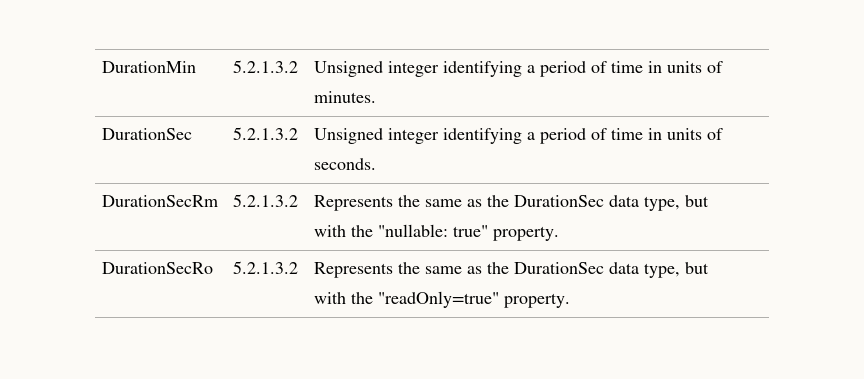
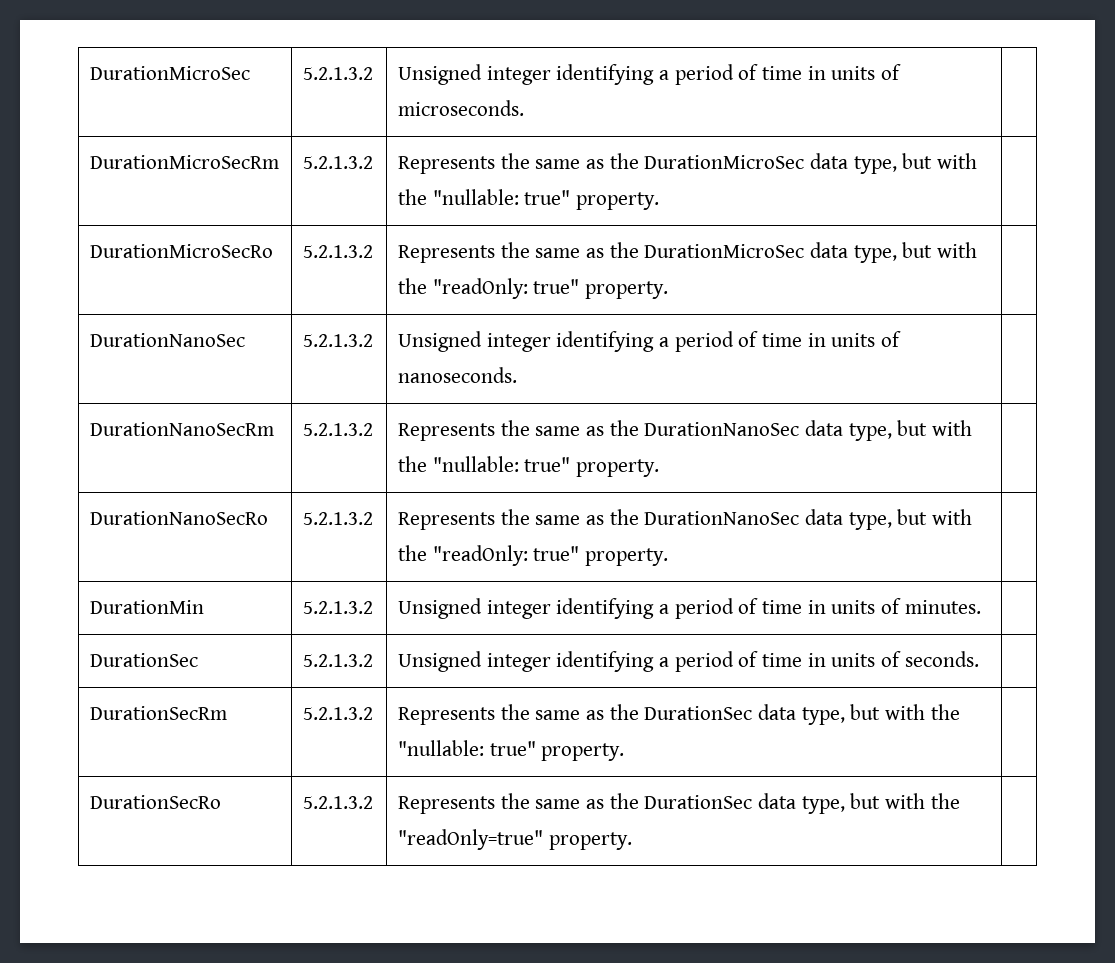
+ DurationMicroSec | 5.2.1.3.2 | Unsigned integer identifying a period of time in units of microseconds. |
+ DurationMicroSecRm | 5.2.1.3.2 | Represents the same as the DurationMicroSec data type, but with the "nullable: true" property. |
+ DurationMicroSecRo | 5.2.1.3.2 | Represents the same as the DurationMicroSec data type, but with the "readOnly: true" property. |
+ DurationNanoSec | 5.2.1.3.2 | Unsigned integer identifying a period of time in units of nanoseconds. |
+ DurationNanoSecRm | 5.2.1.3.2 | Represents the same as the DurationNanoSec data type, but with the "nullable: true" property. |
+ DurationNanoSecRo | 5.2.1.3.2 | Represents the same as the DurationNanoSec data type, but with the "readOnly: true" property. |

